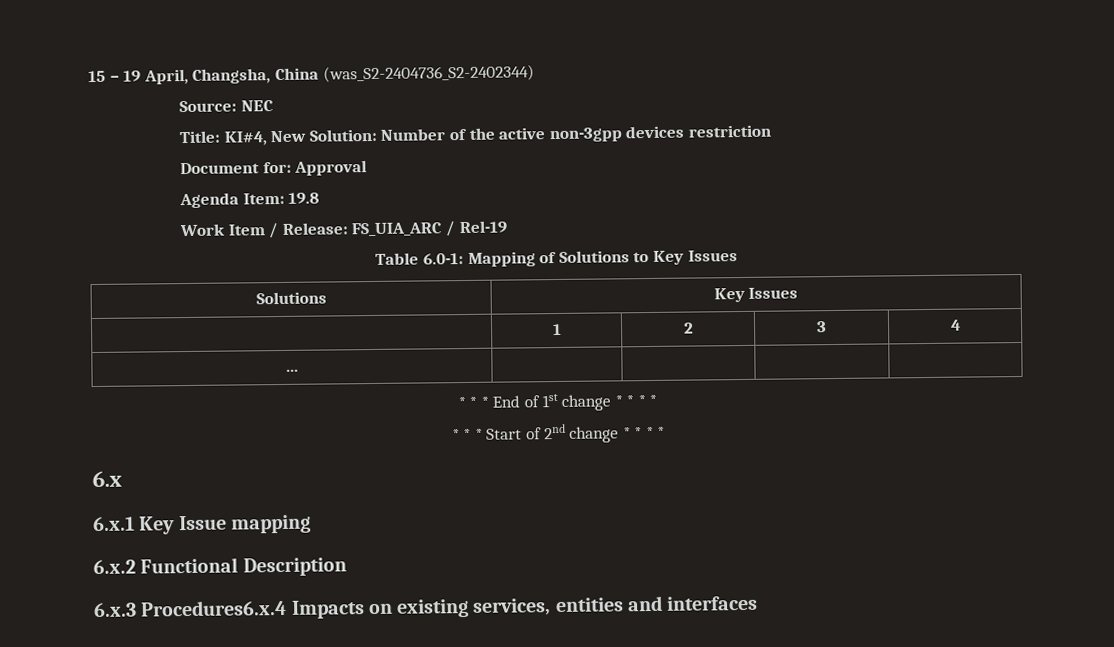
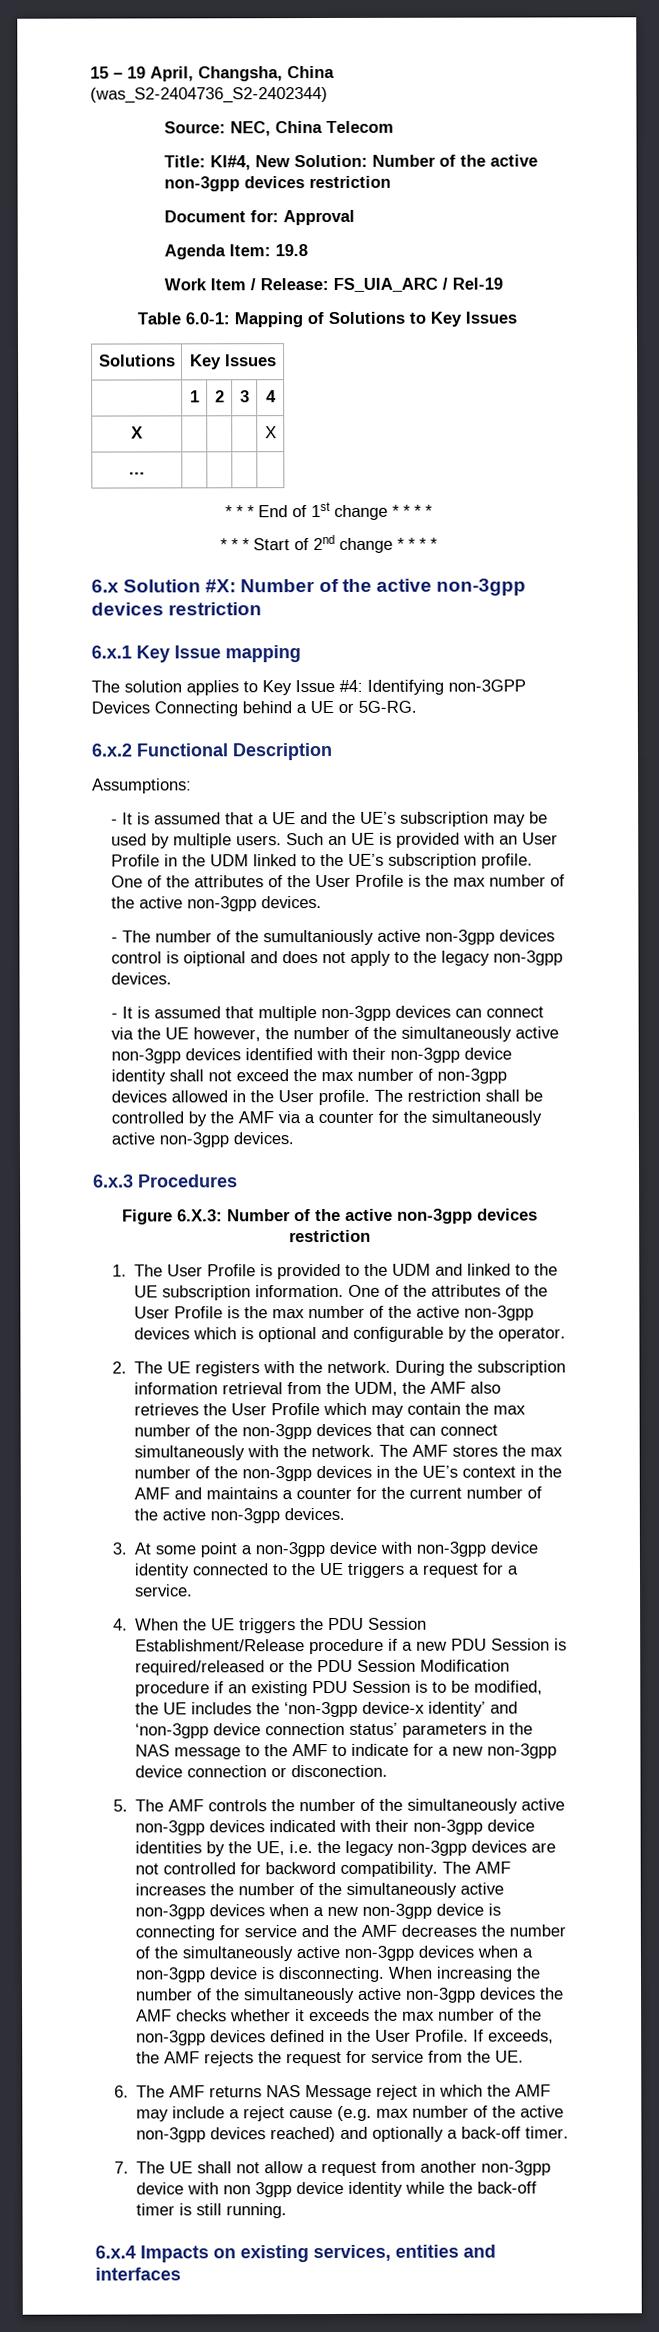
- Source: NEC
+ Source: NEC, China Telecom
+ X | | | | X
- 6.x
+ 6.x Solution #X: Number of the active non-3gpp devices restriction
  6.x.1 Key Issue mapping
+ The solution applies to Key Issue #4: Identifying non-3GPP Devices Connecting behind a UE or 5G-RG.
  6.x.2 Functional Description
- 6.x.3 Procedures6.x.4 Impacts on existing services, entities and interfaces
+ Assumptions:
+ - It is assumed that a UE and the UE’s subscription may be used by multiple users. Such an UE is provided with an User Profile in the UDM linked to the UE’s subscription profile. One of the attributes of the User Profile is the max number of the active non-3gpp devices.
+ - The number of the sumultaniously active non-3gpp devices control is oiptional and does not apply to the legacy non-3gpp devices.
+ - It is assumed that multiple non-3gpp devices can connect via the UE however, the number of the simultaneously active non-3gpp devices identified with their non-3gpp device identity shall not exceed the max number of non-3gpp devices allowed in the User profile. The restriction shall be controlled by the AMF via a counter for the simultaneously active non-3gpp devices.
+ 6.x.3 Procedures
+ Figure 6.X.3: Number of the active non-3gpp devices restriction
+ 1. The User Profile is provided to the UDM and linked to the UE subscription information. One of the attributes of the User Profile is the max number of the active non-3gpp devices which is optional and configurable by the operator.
+ 2. The UE registers with the network. During the subscription information retrieval from the UDM, the AMF also retrieves the User Profile which may contain the max number of the non-3gpp devices that can connect simultaneously with the network. The AMF stores the max number of the non-3gpp devices in the UE’s context in the AMF and maintains a counter for the current number of the active non-3gpp devices.
+ 3. At some point a non-3gpp device with non-3gpp device identity connected to the UE triggers a request for a service.
+ 4. When the UE triggers the PDU Session Establishment/Release procedure if a new PDU Session is required/released or the PDU Session Modification procedure if an existing PDU Session is to be modified, the UE includes the ‘non-3gpp device-x identity’ and ‘non-3gpp device connection status’ parameters in the NAS message to the AMF to indicate for a new non-3gpp device connection or disconection.
+ 5. The AMF controls the number of the simultaneously active non-3gpp devices indicated with their non-3gpp device identities by the UE, i.e. the legacy non-3gpp devices are not controlled for backword compatibility. The AMF increases the number of the simultaneously active non-3gpp devices when a new non-3gpp device is connecting for service and the AMF decreases the number of the simultaneously active non-3gpp devices when a non-3gpp device is disconnecting. When increasing the number of the simultaneously active non-3gpp devices the AMF checks whether it exceeds the max number of the non-3gpp devices defined in the User Profile. If exceeds, the AMF rejects the request for service from the UE.
+ 6. The AMF returns NAS Message reject in which the AMF may include a reject cause (e.g. max number of the active non-3gpp devices reached) and optionally a back-off timer.
+ 7. The UE shall not allow a request from another non-3gpp device with non 3gpp device identity while the back-off timer is still running.
+ 6.x.4 Impacts on existing services, entities and interfaces

